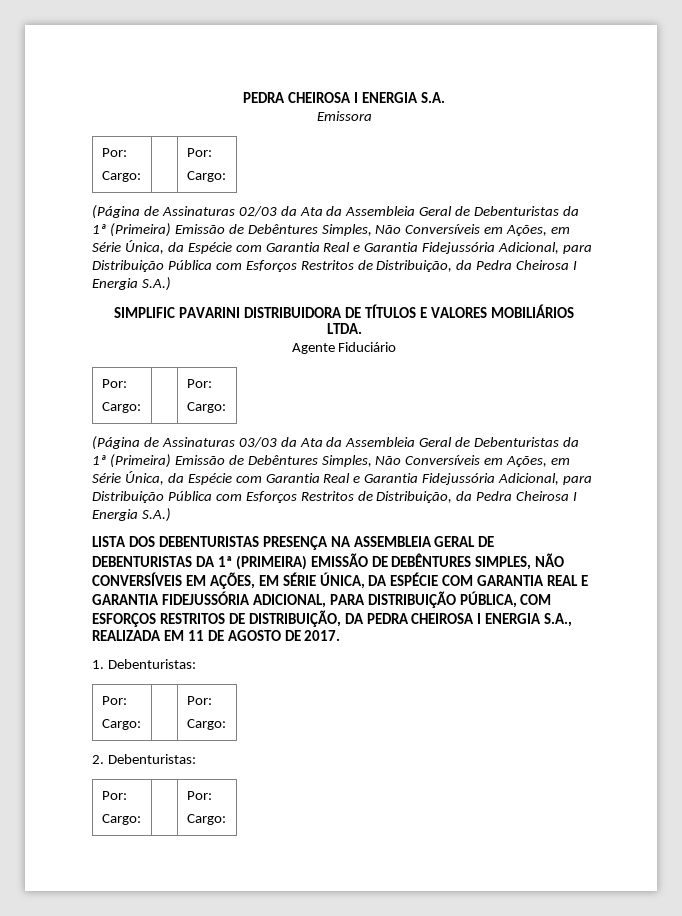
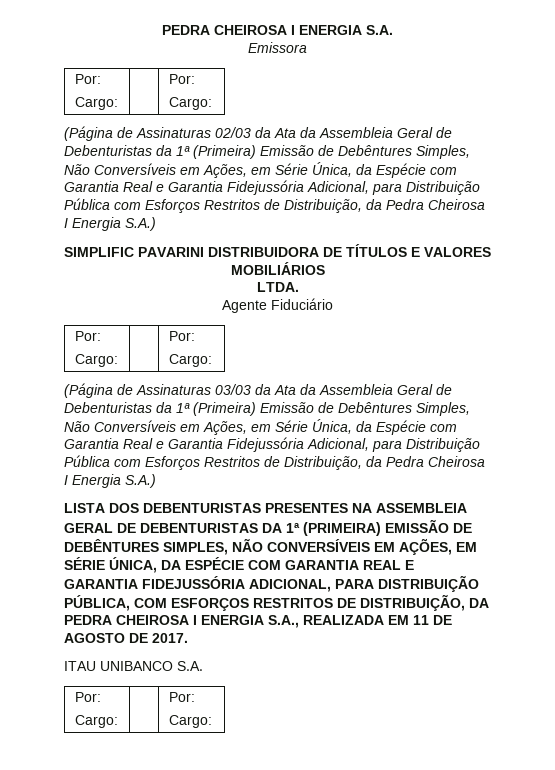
- LISTA DOS DEBENTURISTAS PRESENÇA NA ASSEMBLEIA GERAL DE DEBENTURISTAS DA 1ª (PRIMEIRA) EMISSÃO DE DEBÊNTURES SIMPLES, NÃO CONVERSÍVEIS EM AÇÕES, EM SÉRIE ÚNICA, DA ESPÉCIE COM GARANTIA REAL E GARANTIA FIDEJUSSÓRIA ADICIONAL, PARA DISTRIBUIÇÃO PÚBLICA, COM ESFORÇOS RESTRITOS DE DISTRIBUIÇÃO, DA PEDRA CHEIROSA I ENERGIA S.A., REALIZADA EM 11 DE AGOSTO DE 2017.
+ LISTA DOS DEBENTURISTAS PRESENTES NA ASSEMBLEIA GERAL DE DEBENTURISTAS DA 1ª (PRIMEIRA) EMISSÃO DE DEBÊNTURES SIMPLES, NÃO CONVERSÍVEIS EM AÇÕES, EM SÉRIE ÚNICA, DA ESPÉCIE COM GARANTIA REAL E GARANTIA FIDEJUSSÓRIA ADICIONAL, PARA DISTRIBUIÇÃO PÚBLICA, COM ESFORÇOS RESTRITOS DE DISTRIBUIÇÃO, DA PEDRA CHEIROSA I ENERGIA S.A., REALIZADA EM 11 DE AGOSTO DE 2017.
- 1. Debenturistas:
- Por:
- Cargo: | | Por:
- Cargo:
- 2. Debenturistas:
+ ITAU UNIBANCO S.A.

